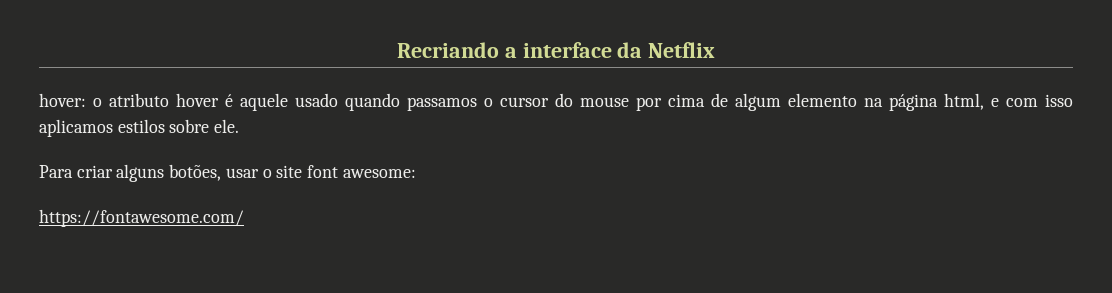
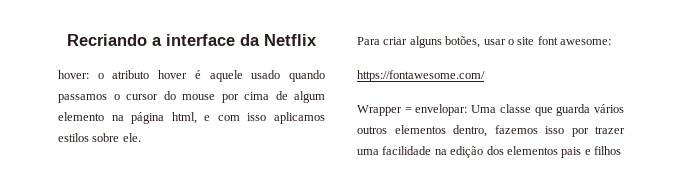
+ Wrapper = envelopar: Uma classe que guarda vários outros elementos dentro, fazemos isso por trazer uma facilidade na edição dos elementos pais e filhos

